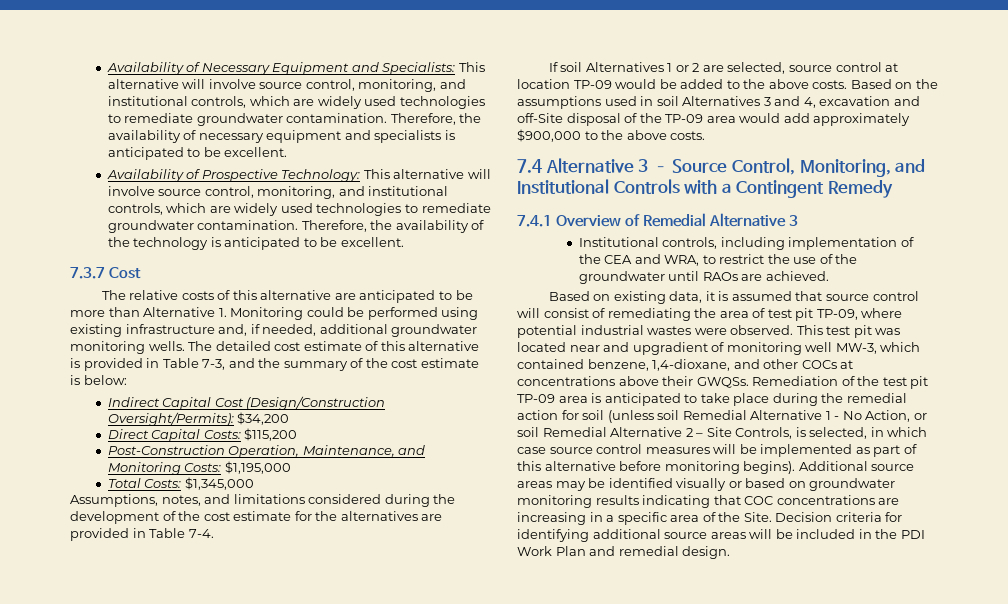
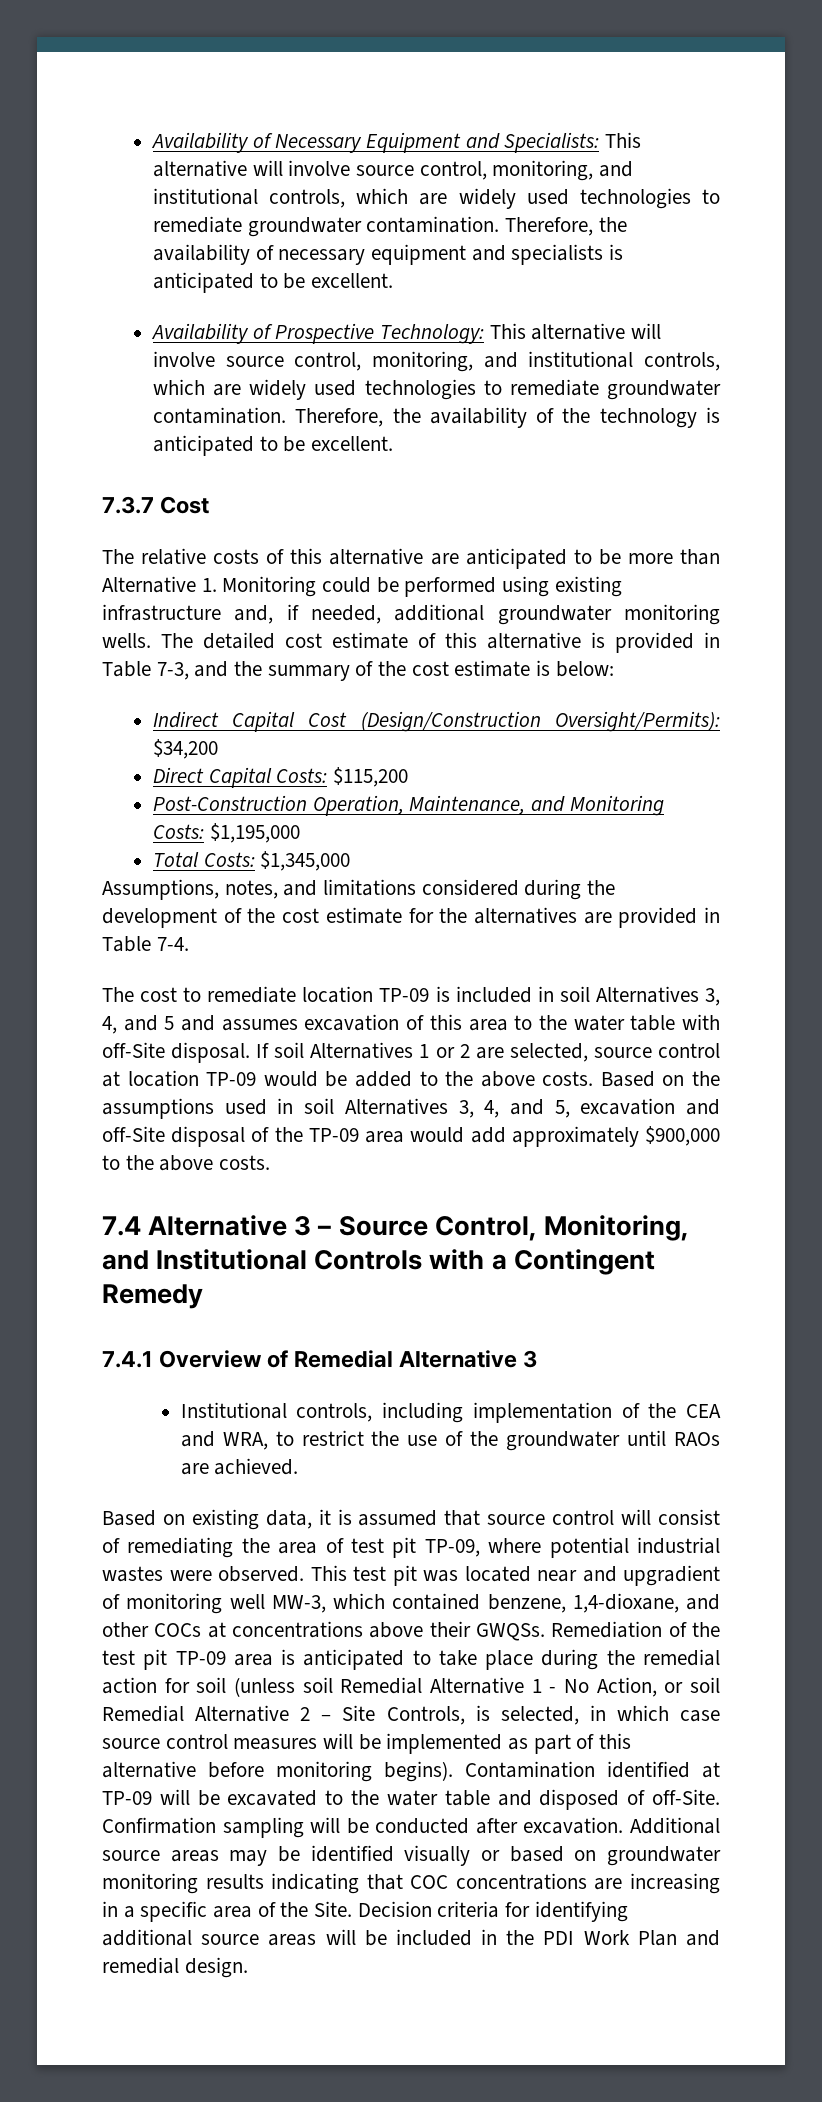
+ The cost to remediate location TP-09 is included in soil Alternatives 3, 4, and 5 and assumes excavation of this area to the water table with off-Site disposal.
- Based on the assumptions used in soil Alternatives 3 and 4, excavation and off-Site disposal of the TP-09 area would add approximately $900,000 to the above costs.
+ Based on the assumptions used in soil Alternatives 3, 4, and 5, excavation and off-Site disposal of the TP-09 area would add approximately $900,000 to the above costs.
+ Contamination identified at TP-09 will be excavated to the water table and disposed of off-Site. Confirmation sampling will be conducted after excavation.

